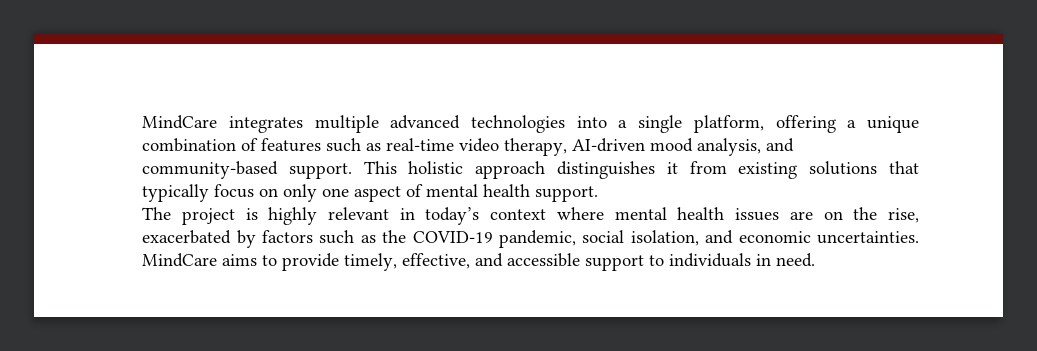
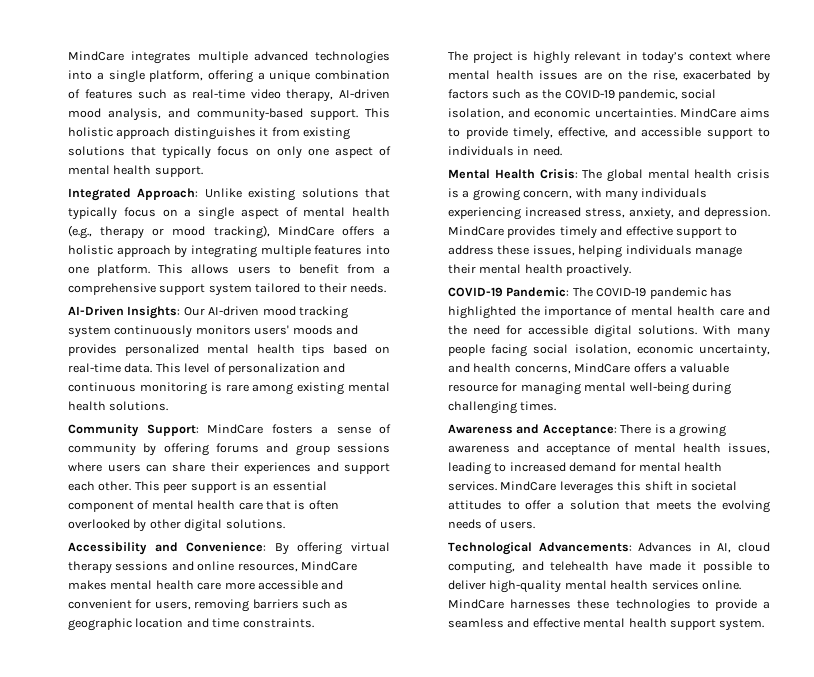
+ Integrated Approach: Unlike existing solutions that typically focus on a single aspect of mental health (e.g., therapy or mood tracking), MindCare offers a holistic approach by integrating multiple features into one platform. This allows users to benefit from a comprehensive support system tailored to their needs.
+ AI-Driven Insights: Our AI-driven mood tracking system continuously monitors users' moods and provides personalized mental health tips based on real-time data. This level of personalization and continuous monitoring is rare among existing mental health solutions.
+ Community Support: MindCare fosters a sense of community by offering forums and group sessions where users can share their experiences and support each other. This peer support is an essential component of mental health care that is often overlooked by other digital solutions.
+ Accessibility and Convenience: By offering virtual therapy sessions and online resources, MindCare makes mental health care more accessible and convenient for users, removing barriers such as geographic location and time constraints.
+ Mental Health Crisis: The global mental health crisis is a growing concern, with many individuals experiencing increased stress, anxiety, and depression. MindCare provides timely and effective support to address these issues, helping individuals manage their mental health proactively.
+ COVID-19 Pandemic: The COVID-19 pandemic has highlighted the importance of mental health care and the need for accessible digital solutions. With many people facing social isolation, economic uncertainty, and health concerns, MindCare offers a valuable resource for managing mental well-being during challenging times.
+ Awareness and Acceptance: There is a growing awareness and acceptance of mental health issues, leading to increased demand for mental health services. MindCare leverages this shift in societal attitudes to offer a solution that meets the evolving needs of users.
+ Technological Advancements: Advances in AI, cloud computing, and telehealth have made it possible to deliver high-quality mental health services online. MindCare harnesses these technologies to provide a seamless and effective mental health support system.

